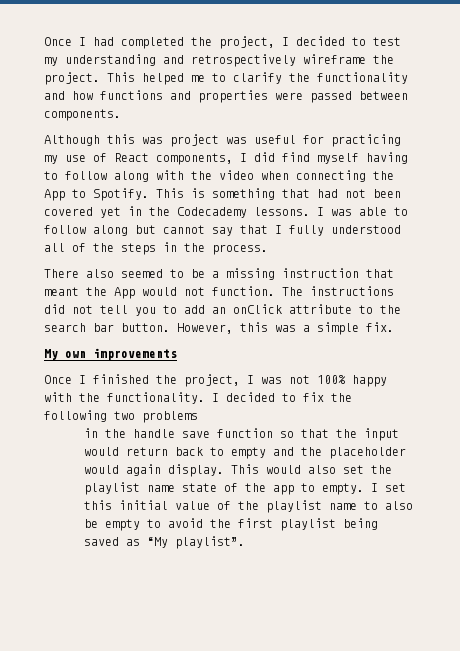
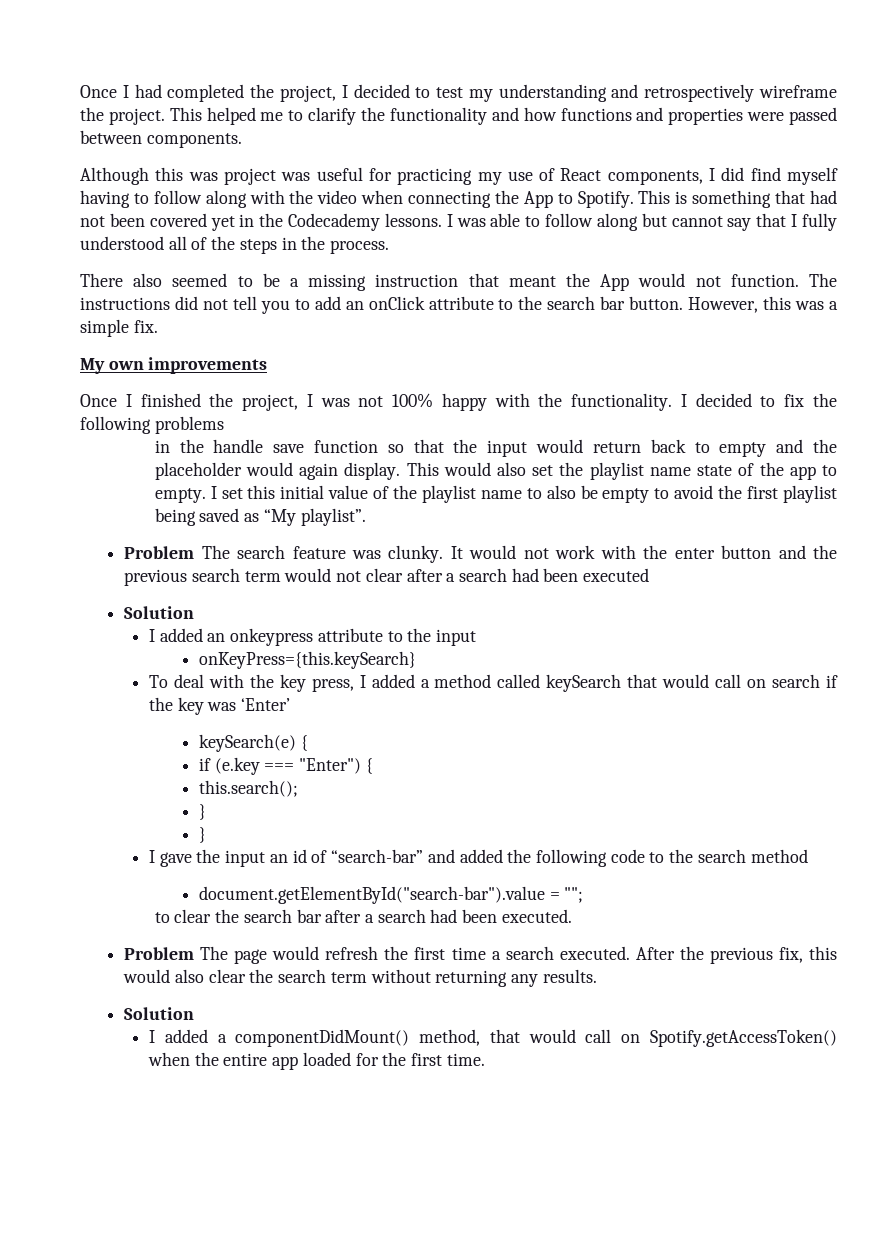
- I decided to fix the following two problems
+ I decided to fix the following problems
+ Problem The search feature was clunky. It would not work with the enter button and the previous search term would not clear after a search had been executed
+ Solution
+ I added an onkeypress attribute to the input
+ onKeyPress={this.keySearch}
+ To deal with the key press, I added a method called keySearch that would call on search if the key was ‘Enter’
+ keySearch(e) {
+ if (e.key === "Enter") {
+ this.search();
+ }
+ }
+ I gave the input an id of “search-bar” and added the following code to the search method
+ document.getElementById("search-bar").value = "";
+ to clear the search bar after a search had been executed.
+ Problem The page would refresh the first time a search executed. After the previous fix, this would also clear the search term without returning any results.
+ Solution
+ I added a componentDidMount() method, that would call on Spotify.getAccessToken() when the entire app loaded for the first time.

